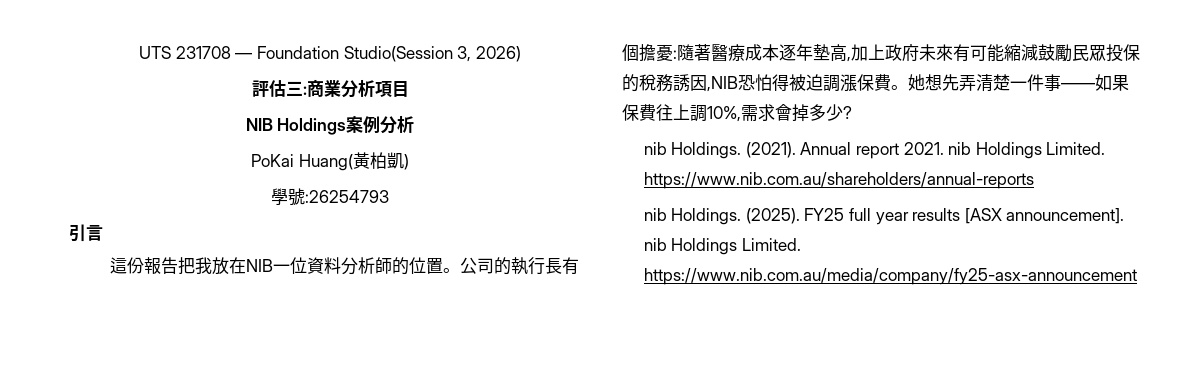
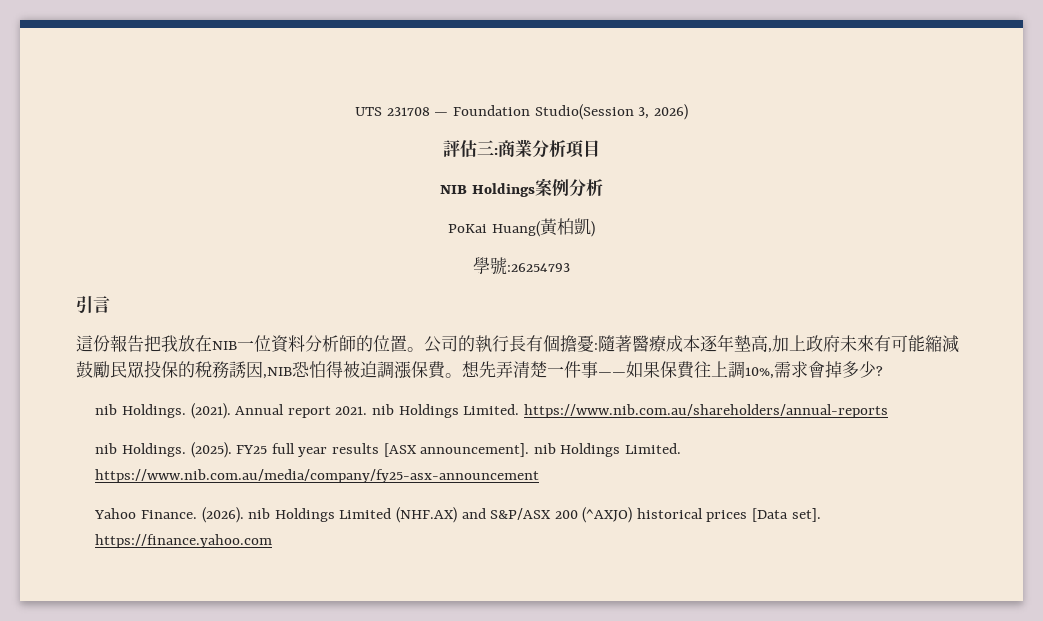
- 她想先弄清楚一件事——如果保費往上調10%,需求會掉多少?
+ 想先弄清楚一件事——如果保費往上調10%,需求會掉多少?
+ Yahoo Finance. (2026). nib Holdings Limited (NHF.AX) and S&P/ASX 200 (^AXJO) historical prices [Data set]. https://finance.yahoo.com

